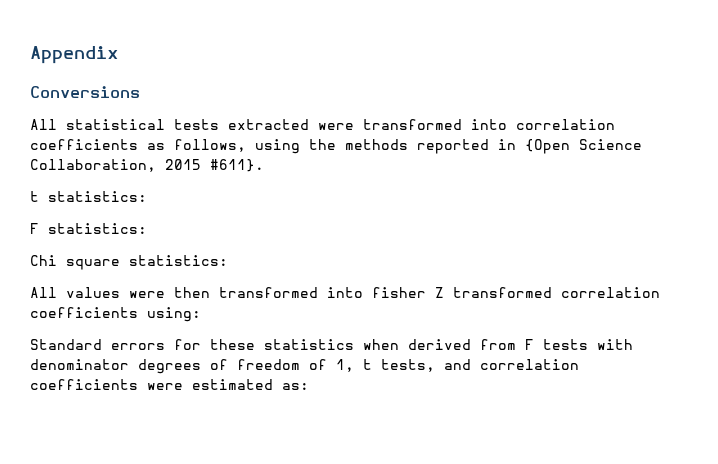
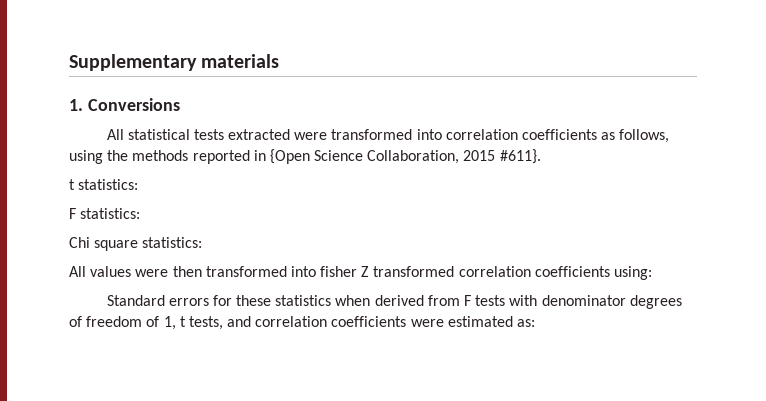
- Appendix
- Conversions
+ Supplementary materials
+ 1. Conversions

